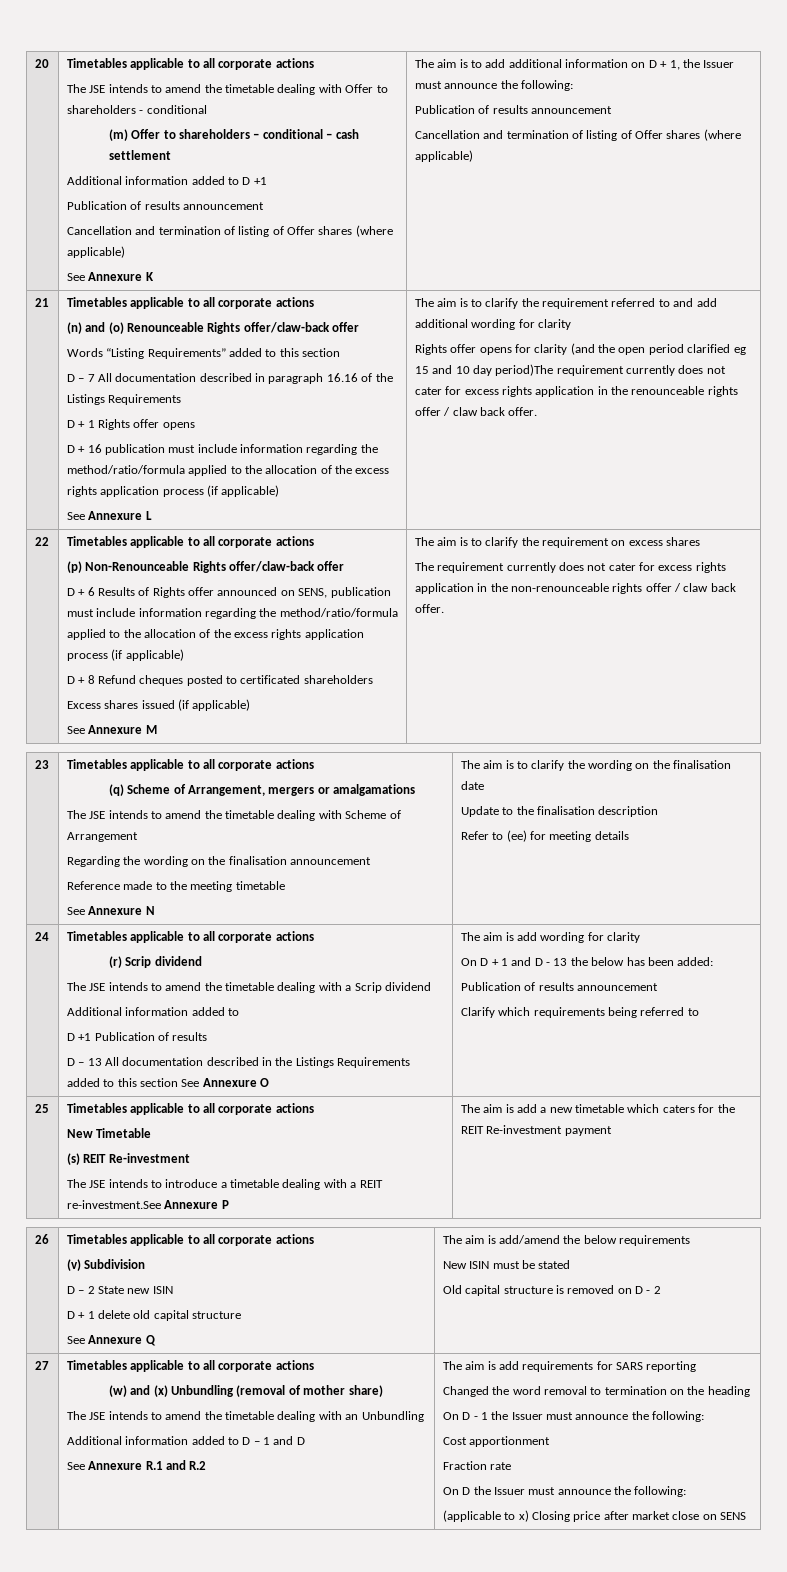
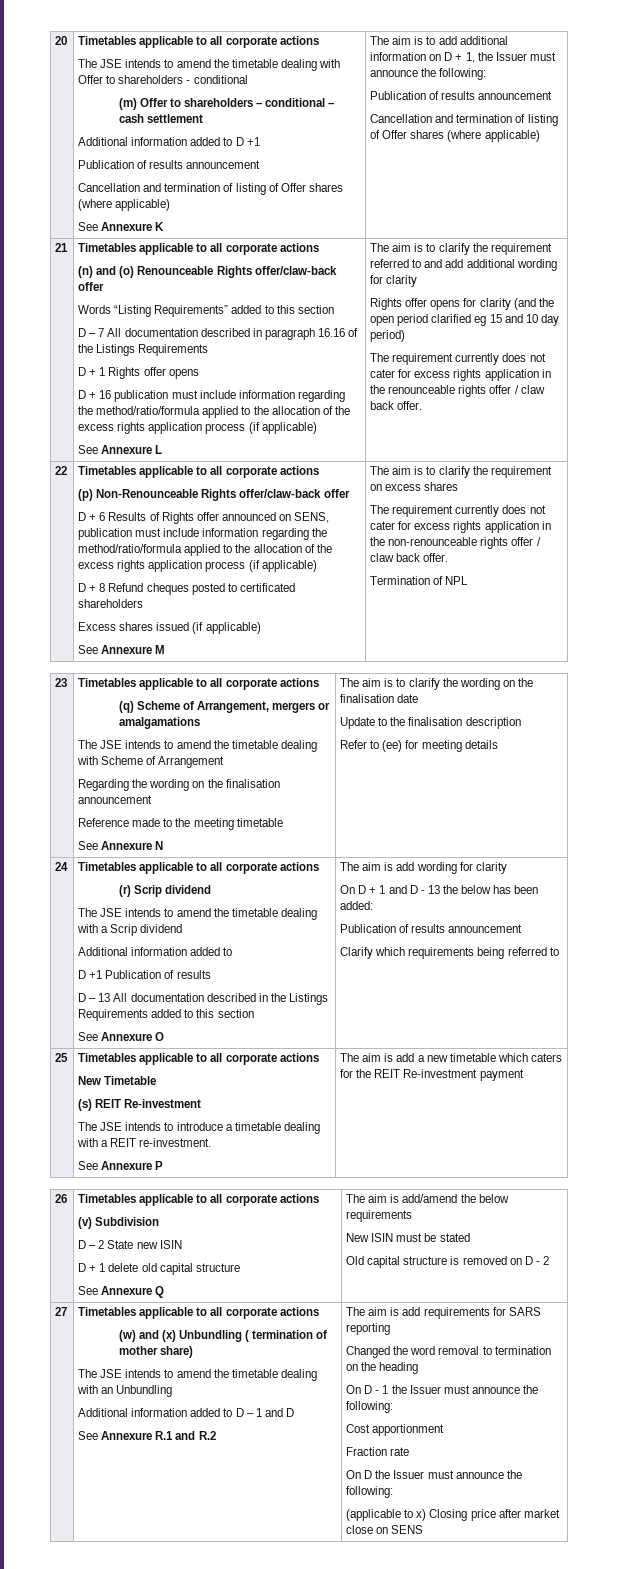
- Rights offer opens for clarity (and the open period clarified eg 15 and 10 day period)The requirement currently does not cater for excess rights application in the renounceable rights offer / claw back offer.
+ Rights offer opens for clarity (and the open period clarified eg 15 and 10 day period)
+ The requirement currently does not cater for excess rights application in the renounceable rights offer / claw back offer.
+ Termination of NPL
- D – 13 All documentation described in the Listings Requirements added to this section See Annexure O
+ D – 13 All documentation described in the Listings Requirements added to this section
+ See Annexure O
- The JSE intends to introduce a timetable dealing with a REIT re-investment.See Annexure P
+ The JSE intends to introduce a timetable dealing with a REIT re-investment.
+ See Annexure P
- (w) and (x) Unbundling (removal of mother share)
+ (w) and (x) Unbundling ( termination of mother share)

